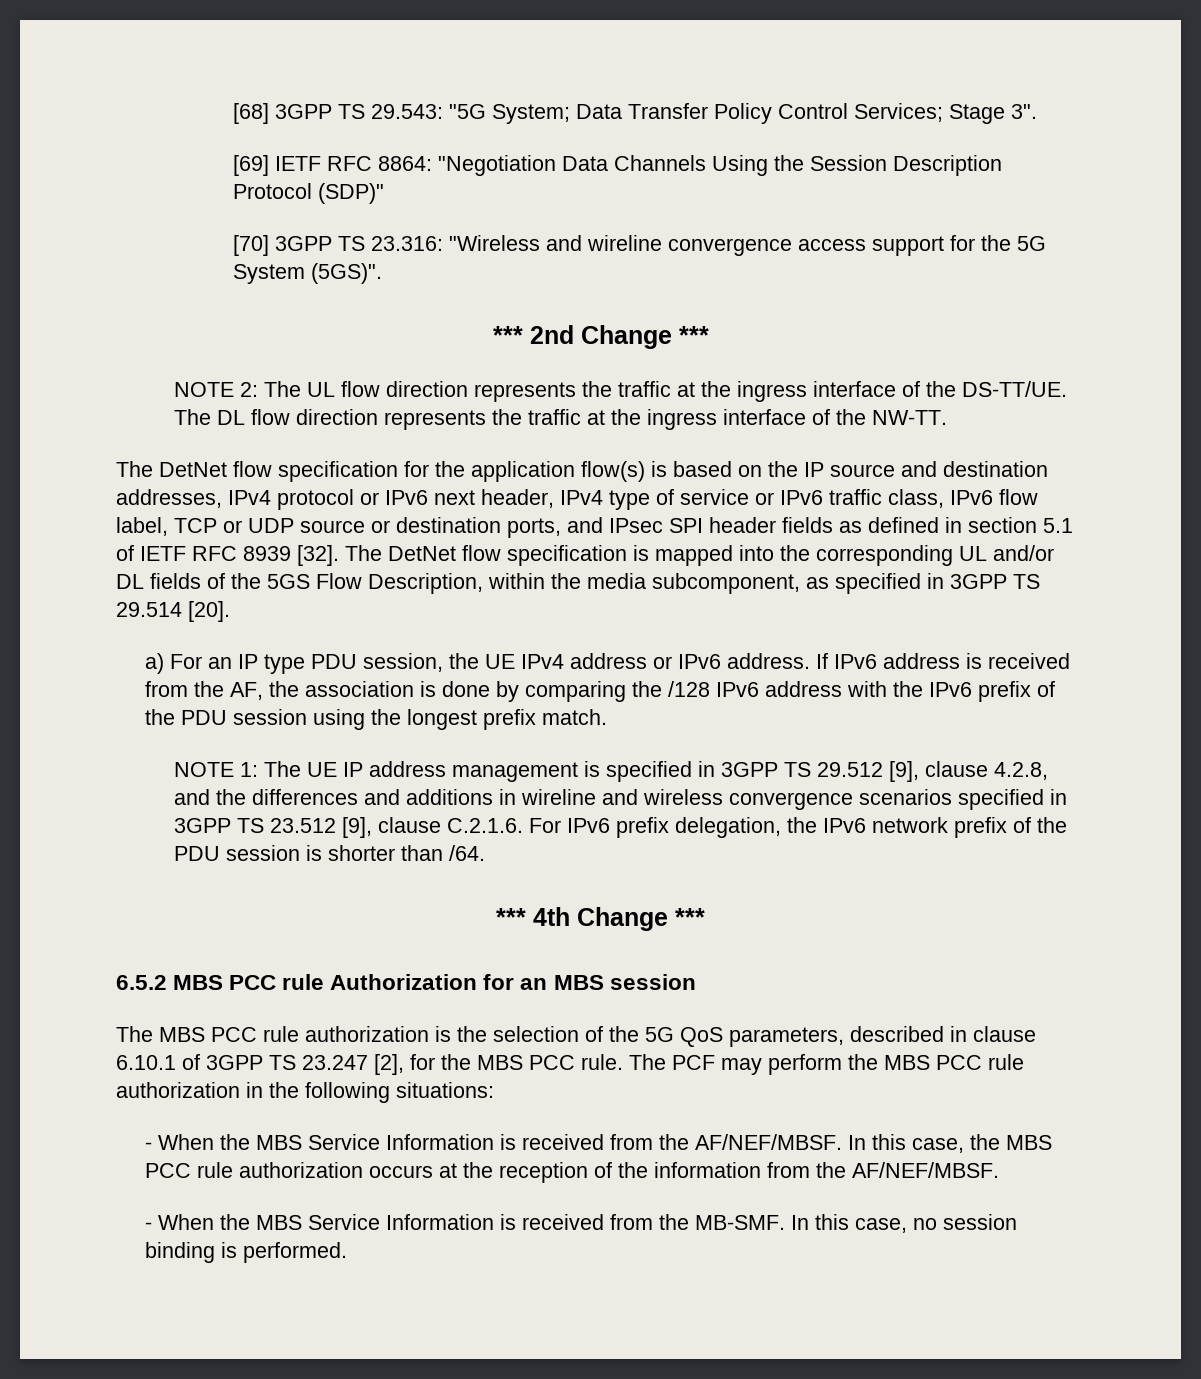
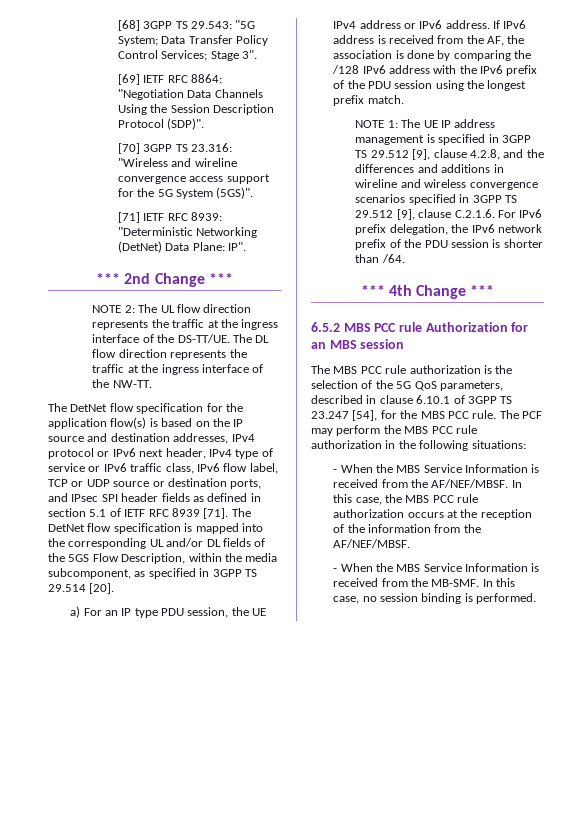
- [69] IETF RFC 8864: "Negotiation Data Channels Using the Session Description Protocol (SDP)"
+ [69] IETF RFC 8864: "Negotiation Data Channels Using the Session Description Protocol (SDP)".
+ [71] IETF RFC 8939: "Deterministic Networking (DetNet) Data Plane: IP".
- The DetNet flow specification for the application flow(s) is based on the IP source and destination addresses, IPv4 protocol or IPv6 next header, IPv4 type of service or IPv6 traffic class, IPv6 flow label, TCP or UDP source or destination ports, and IPsec SPI header fields as defined in section 5.1 of IETF RFC 8939 [32].
+ The DetNet flow specification for the application flow(s) is based on the IP source and destination addresses, IPv4 protocol or IPv6 next header, IPv4 type of service or IPv6 traffic class, IPv6 flow label, TCP or UDP source or destination ports, and IPsec SPI header fields as defined in section 5.1 of IETF RFC 8939 [71].
- NOTE 1: The UE IP address management is specified in 3GPP TS 29.512 [9], clause 4.2.8, and the differences and additions in wireline and wireless convergence scenarios specified in 3GPP TS 23.512 [9], clause C.2.1.6. For IPv6 prefix delegation, the IPv6 network prefix of the PDU session is shorter than /64.
+ NOTE 1: The UE IP address management is specified in 3GPP TS 29.512 [9], clause 4.2.8, and the differences and additions in wireline and wireless convergence scenarios specified in 3GPP TS 29.512 [9], clause C.2.1.6. For IPv6 prefix delegation, the IPv6 network prefix of the PDU session is shorter than /64.
- The MBS PCC rule authorization is the selection of the 5G QoS parameters, described in clause 6.10.1 of 3GPP TS 23.247 [2], for the MBS PCC rule.
+ The MBS PCC rule authorization is the selection of the 5G QoS parameters, described in clause 6.10.1 of 3GPP TS 23.247 [54], for the MBS PCC rule.

